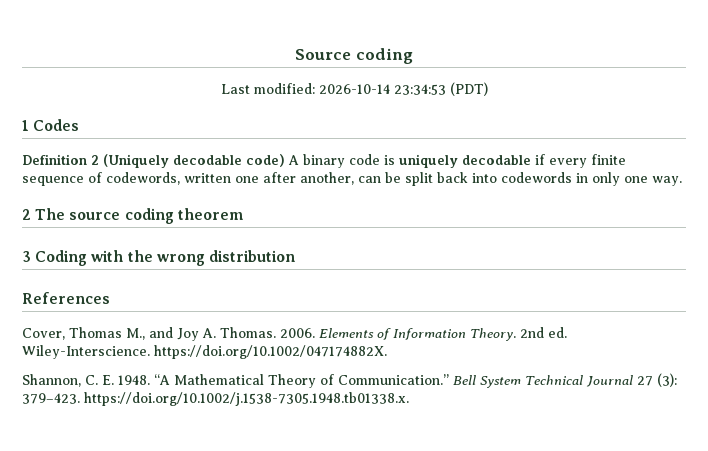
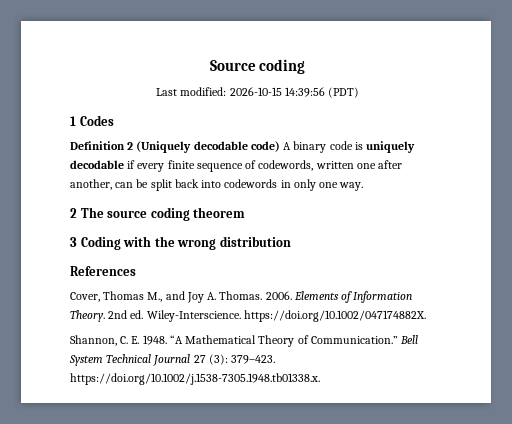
- Last modified: 2026-10-14 23:34:53 (PDT)
+ Last modified: 2026-10-15 14:39:56 (PDT)

